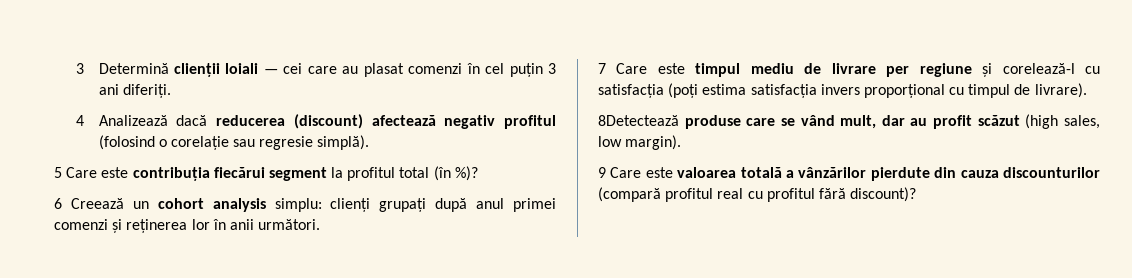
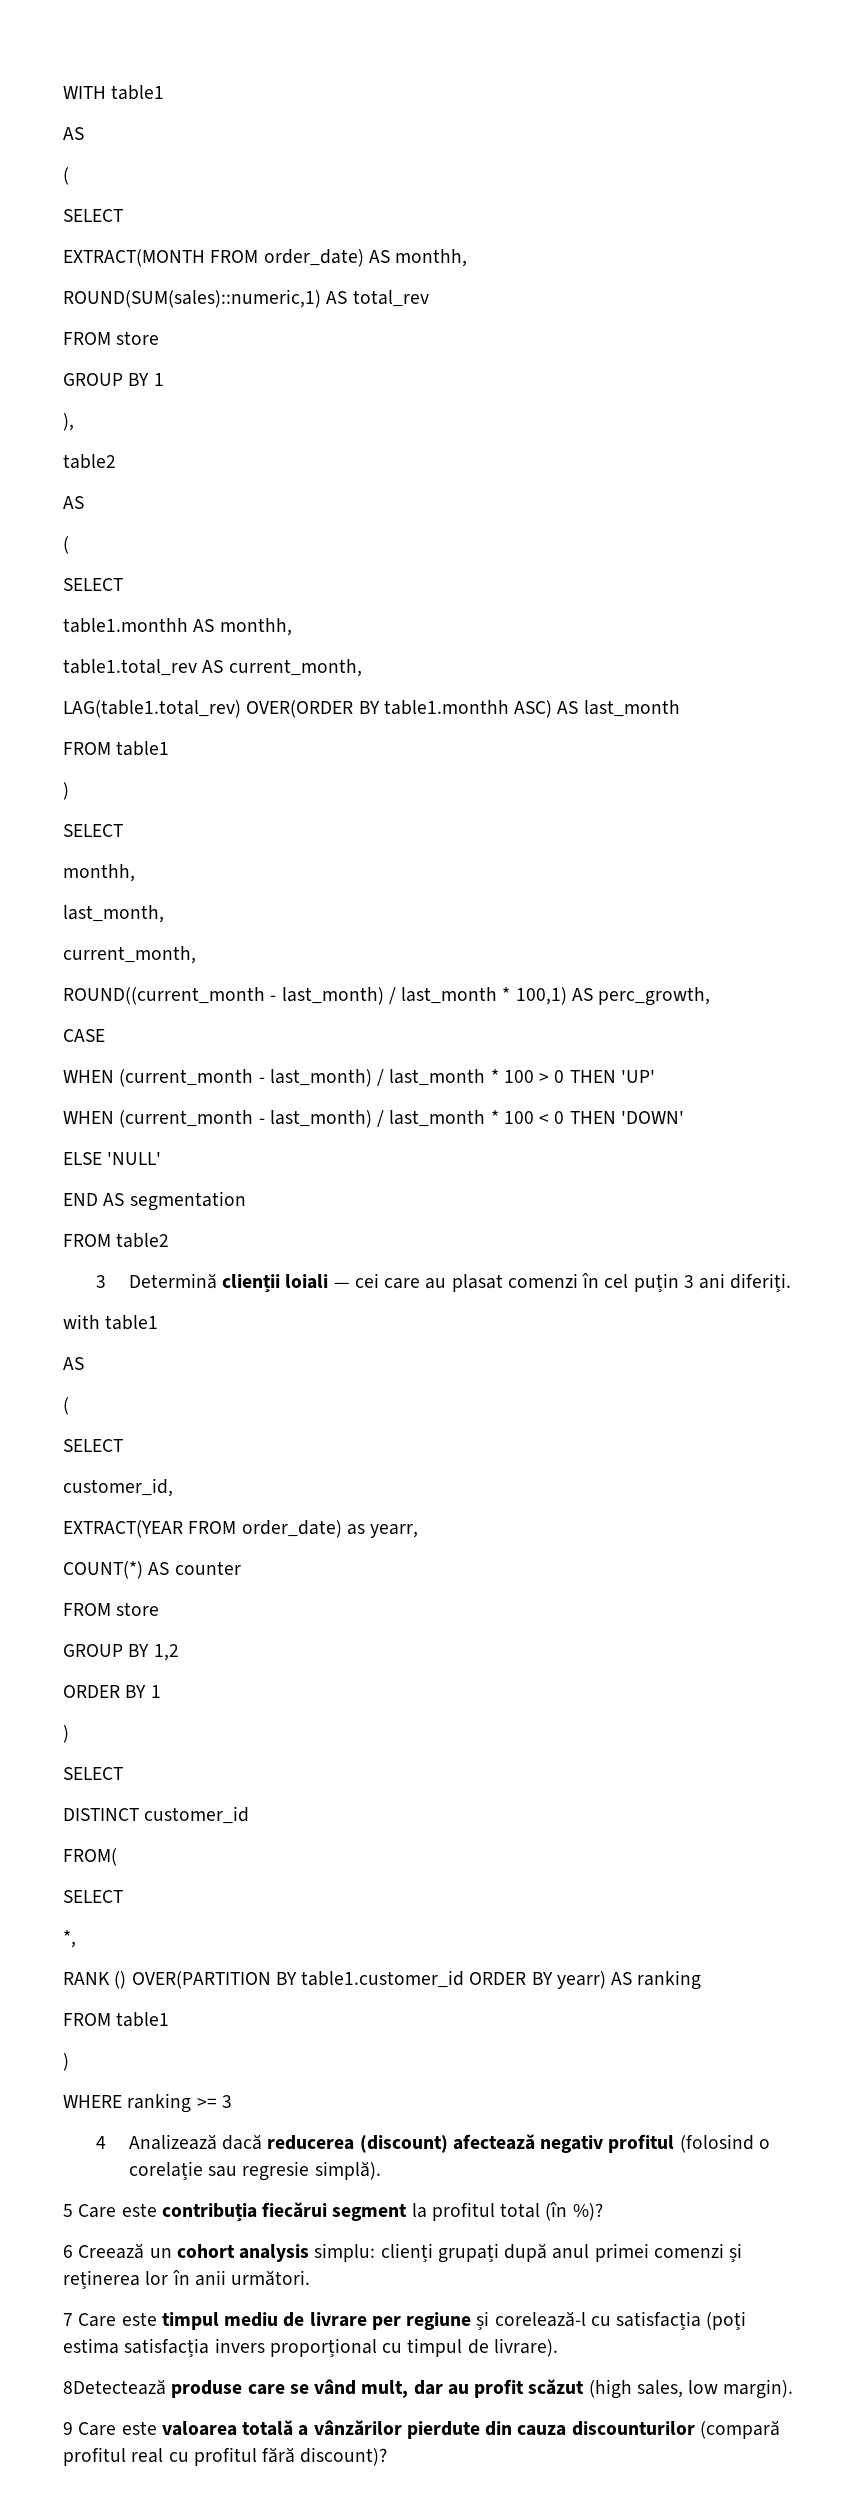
+ WITH table1
+ AS
+ (
+ SELECT
+ EXTRACT(MONTH FROM order_date) AS monthh,
+ ROUND(SUM(sales)::numeric,1) AS total_rev
+ FROM store
+ GROUP BY 1
+ ),
+ table2
+ AS
+ (
+ SELECT
+ table1.monthh AS monthh,
+ table1.total_rev AS current_month,
+ LAG(table1.total_rev) OVER(ORDER BY table1.monthh ASC) AS last_month
+ FROM table1
+ )
+ SELECT
+ monthh,
+ last_month,
+ current_month,
+ ROUND((current_month - last_month) / last_month * 100,1) AS perc_growth,
+ CASE
+ WHEN (current_month - last_month) / last_month * 100 > 0 THEN 'UP'
+ WHEN (current_month - last_month) / last_month * 100 < 0 THEN 'DOWN'
+ ELSE 'NULL'
+ END AS segmentation
+ FROM table2
+ with table1
+ AS
+ (
+ SELECT
+ customer_id,
+ EXTRACT(YEAR FROM order_date) as yearr,
+ COUNT(*) AS counter
+ FROM store
+ GROUP BY 1,2
+ ORDER BY 1
+ )
+ SELECT
+ DISTINCT customer_id
+ FROM(
+ SELECT
+ *,
+ RANK () OVER(PARTITION BY table1.customer_id ORDER BY yearr) AS ranking
+ FROM table1
+ )
+ WHERE ranking >= 3

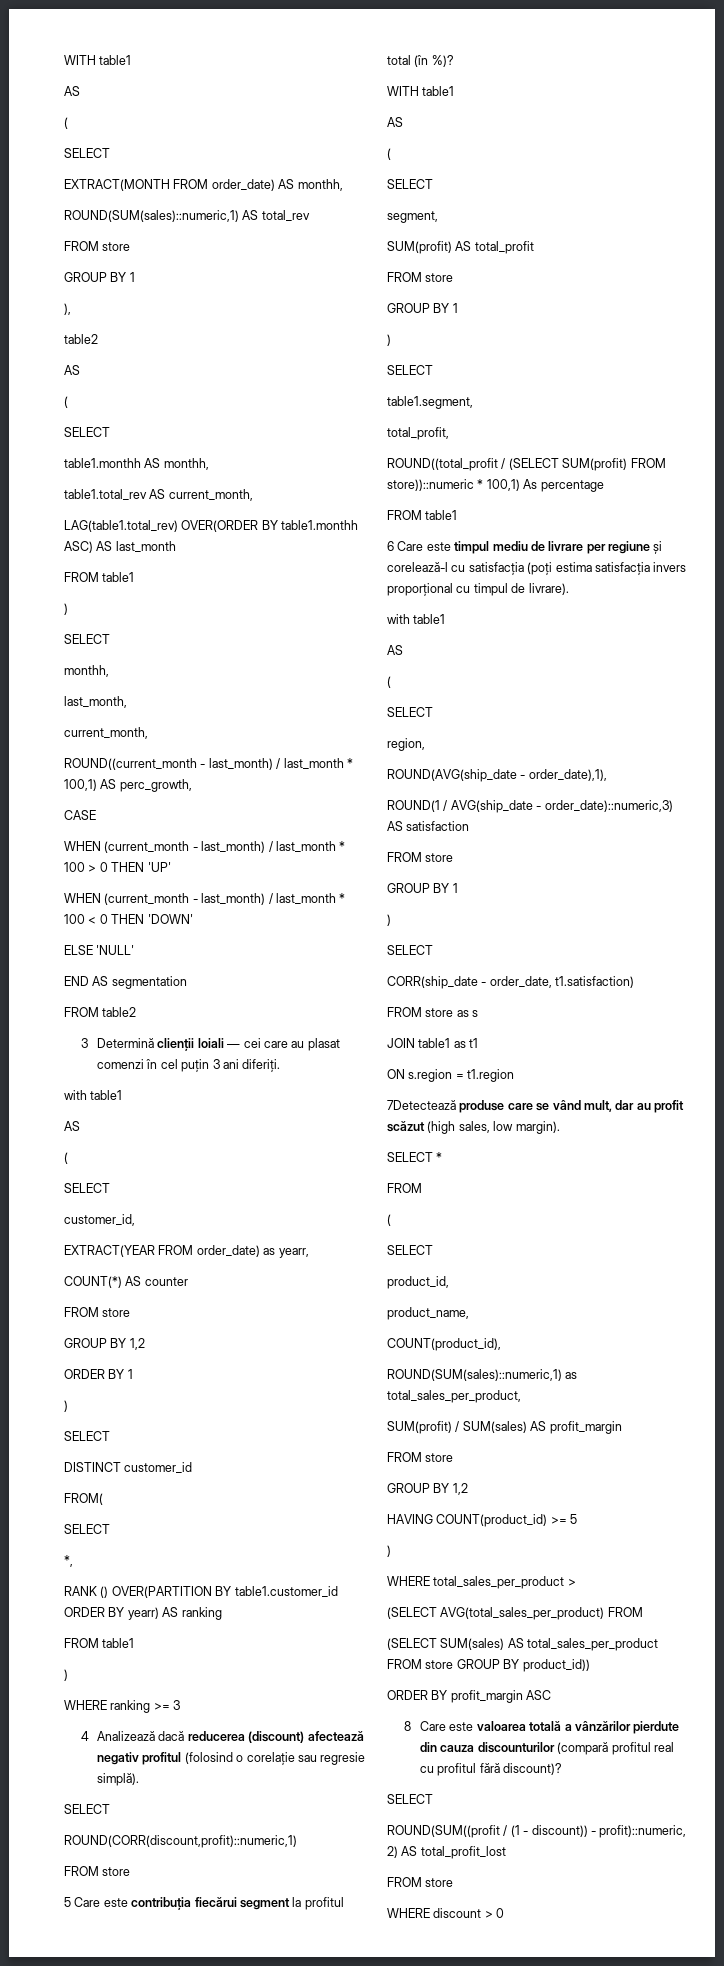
  4 Analizează dacă reducerea (discount) afectează negativ profitul (folosind o corelație sau regresie simplă).
+ SELECT
+ ROUND(CORR(discount,profit)::numeric,1)
+ FROM store
  5 Care este contribuția fiecărui segment la profitul total (în %)?
- 6 Creează un cohort analysis simplu: clienți grupați după anul primei comenzi și reținerea lor în anii următori.
- 7 Care este timpul mediu de livrare per regiune și corelează-l cu satisfacția (poți estima satisfacția invers proporțional cu timpul de livrare).
- 8Detectează produse care se vând mult, dar au profit scăzut (high sales, low margin).
+ WITH table1
+ AS
+ (
+ SELECT
+ segment,
+ SUM(profit) AS total_profit
+ FROM store
+ GROUP BY 1
+ )
+ SELECT
+ table1.segment,
+ total_profit,
+ ROUND((total_profit / (SELECT SUM(profit) FROM store))::numeric * 100,1) As percentage
+ FROM table1
+ 6 Care este timpul mediu de livrare per regiune și corelează-l cu satisfacția (poți estima satisfacția invers proporțional cu timpul de livrare).
+ with table1
+ AS
+ (
+ SELECT
+ region,
+ ROUND(AVG(ship_date - order_date),1),
+ ROUND(1 / AVG(ship_date - order_date)::numeric,3) AS satisfaction
+ FROM store
+ GROUP BY 1
+ )
+ SELECT
+ CORR(ship_date - order_date, t1.satisfaction)
+ FROM store as s
+ JOIN table1 as t1
+ ON s.region = t1.region
+ 7Detectează produse care se vând mult, dar au profit scăzut (high sales, low margin).
- 9 Care este valoarea totală a vânzărilor pierdute din cauza discounturilor (compară profitul real cu profitul fără discount)?
+ SELECT *
+ FROM
+ (
+ SELECT
+ product_id,
+ product_name,
+ COUNT(product_id),
+ ROUND(SUM(sales)::numeric,1) as total_sales_per_product,
+ SUM(profit) / SUM(sales) AS profit_margin
+ FROM store
+ GROUP BY 1,2
+ HAVING COUNT(product_id) >= 5
+ )
+ WHERE total_sales_per_product >
+ (SELECT AVG(total_sales_per_product) FROM
+ (SELECT SUM(sales) AS total_sales_per_product FROM store GROUP BY product_id))
+ ORDER BY profit_margin ASC
+ 8 Care este valoarea totală a vânzărilor pierdute din cauza discounturilor (compară profitul real cu profitul fără discount)?
+ SELECT
+ ROUND(SUM((profit / (1 - discount)) - profit)::numeric, 2) AS total_profit_lost
+ FROM store
+ WHERE discount > 0

